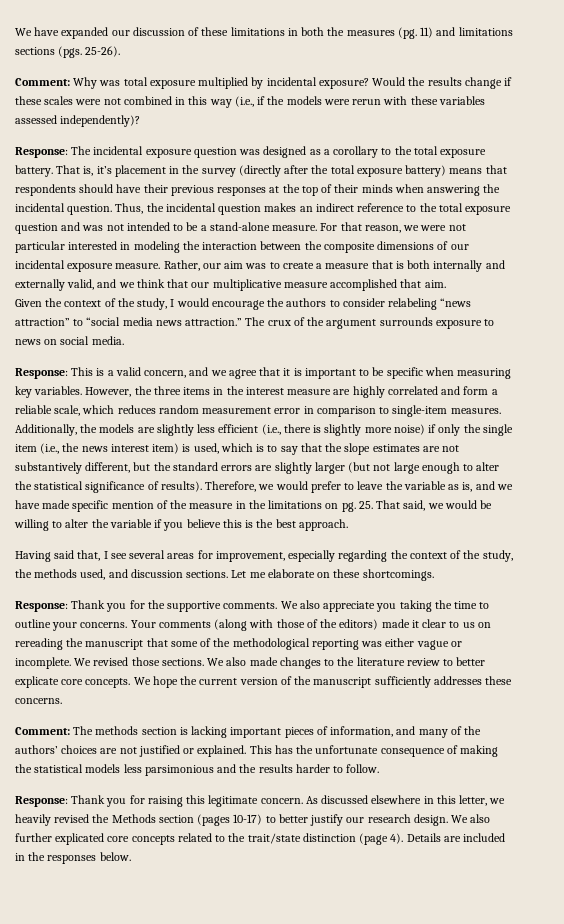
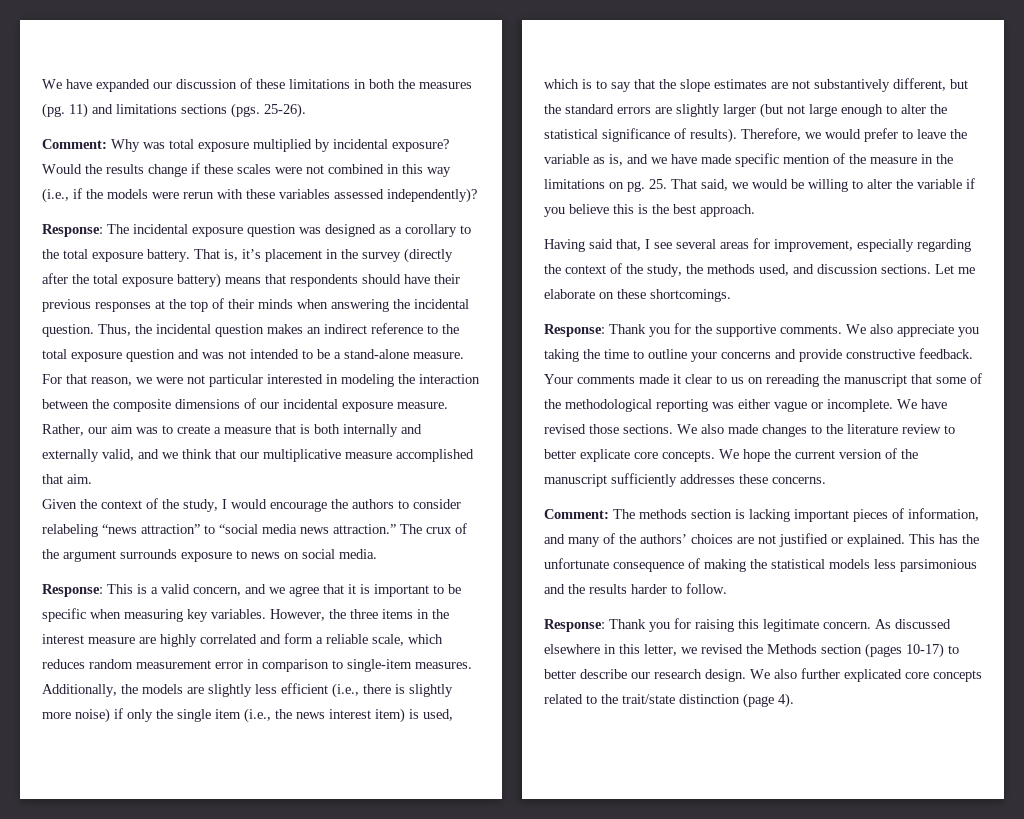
- We also appreciate you taking the time to outline your concerns. Your comments (along with those of the editors) made it clear to us on rereading the manuscript that some of the methodological reporting was either vague or incomplete.
+ We also appreciate you taking the time to outline your concerns and provide constructive feedback. Your comments made it clear to us on rereading the manuscript that some of the methodological reporting was either vague or incomplete.
- We revised those sections.
+ We have revised those sections.
- As discussed elsewhere in this letter, we heavily revised the Methods section (pages 10-17) to better justify our research design.
+ As discussed elsewhere in this letter, we revised the Methods section (pages 10-17) to better describe our research design.
- Details are included in the responses below.

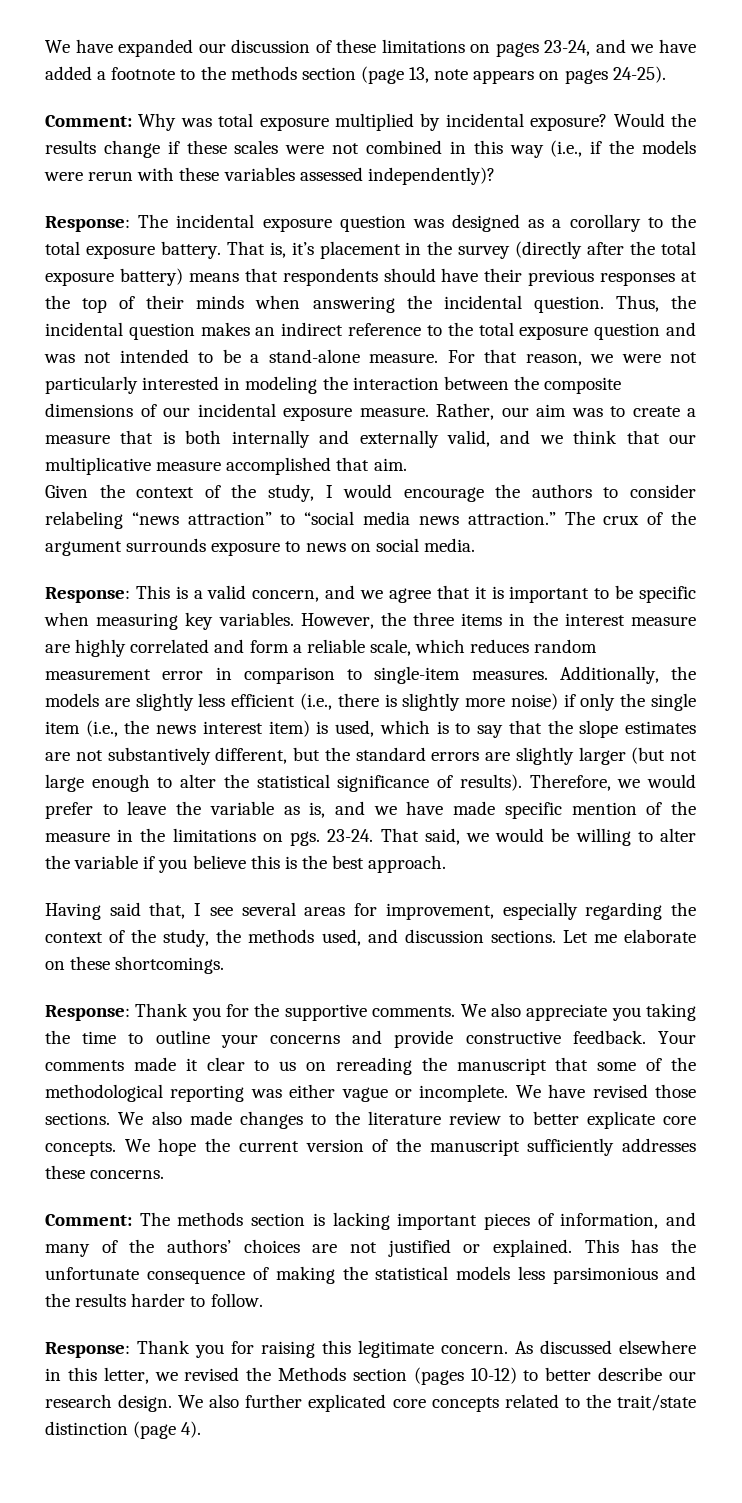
- We have expanded our discussion of these limitations in both the measures (pg. 11) and limitations sections (pgs. 25-26).
+ We have expanded our discussion of these limitations on pages 23-24, and we have added a footnote to the methods section (page 13, note appears on pages 24-25).
- For that reason, we were not particular interested in modeling the interaction between the composite dimensions of our incidental exposure measure.
+ For that reason, we were not particularly interested in modeling the interaction between the composite dimensions of our incidental exposure measure.
- Therefore, we would prefer to leave the variable as is, and we have made specific mention of the measure in the limitations on pg. 25. That said, we would be willing to alter the variable if you believe this is the best approach.
+ Therefore, we would prefer to leave the variable as is, and we have made specific mention of the measure in the limitations on pgs. 23-24. That said, we would be willing to alter the variable if you believe this is the best approach.
- As discussed elsewhere in this letter, we revised the Methods section (pages 10-17) to better describe our research design.
+ As discussed elsewhere in this letter, we revised the Methods section (pages 10-12) to better describe our research design.

